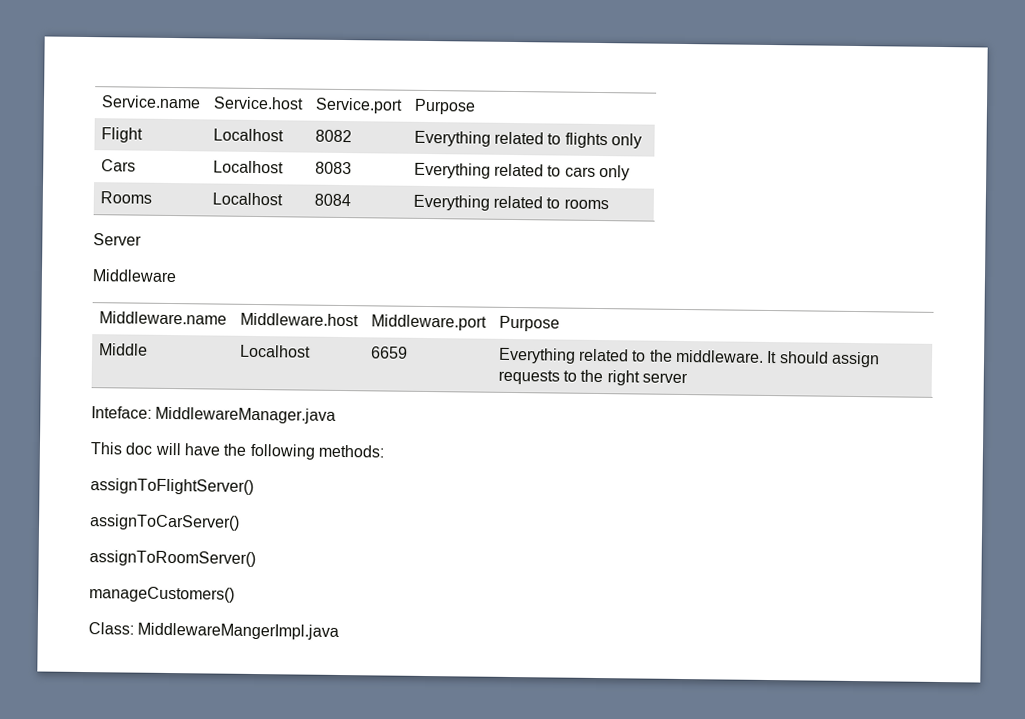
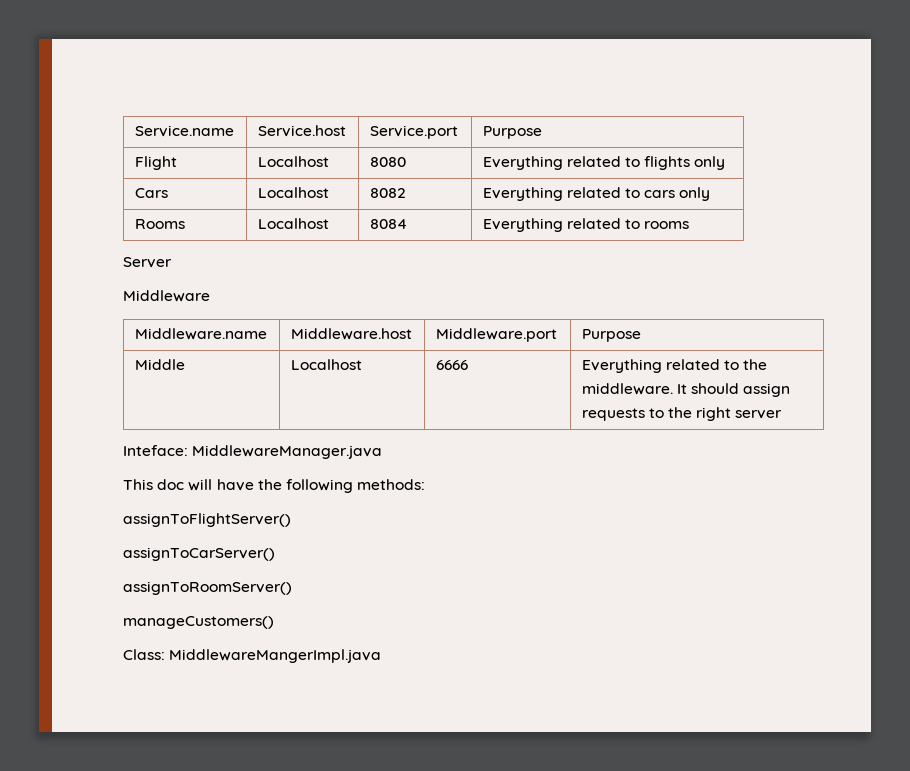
- Flight | Localhost | 8082 | Everything related to flights only
+ Flight | Localhost | 8080 | Everything related to flights only
- Cars | Localhost | 8083 | Everything related to cars only
+ Cars | Localhost | 8082 | Everything related to cars only
- Middle | Localhost | 6659 | Everything related to the middleware. It should assign requests to the right server
+ Middle | Localhost | 6666 | Everything related to the middleware. It should assign requests to the right server

